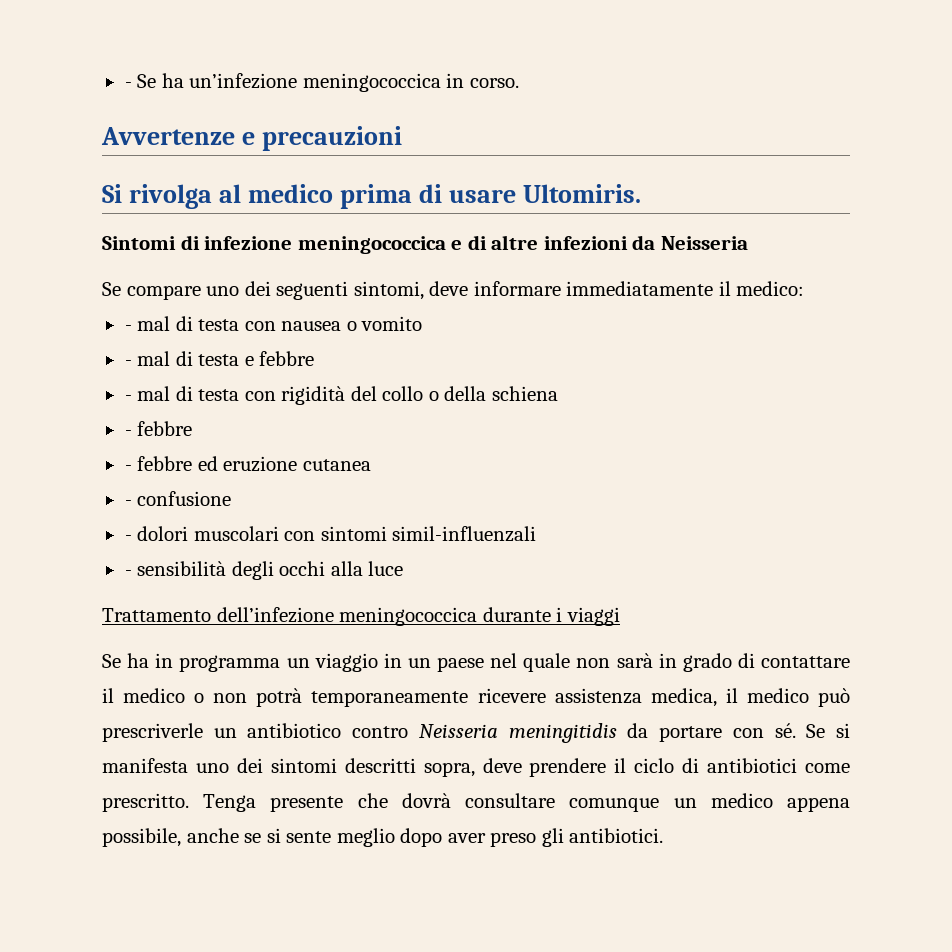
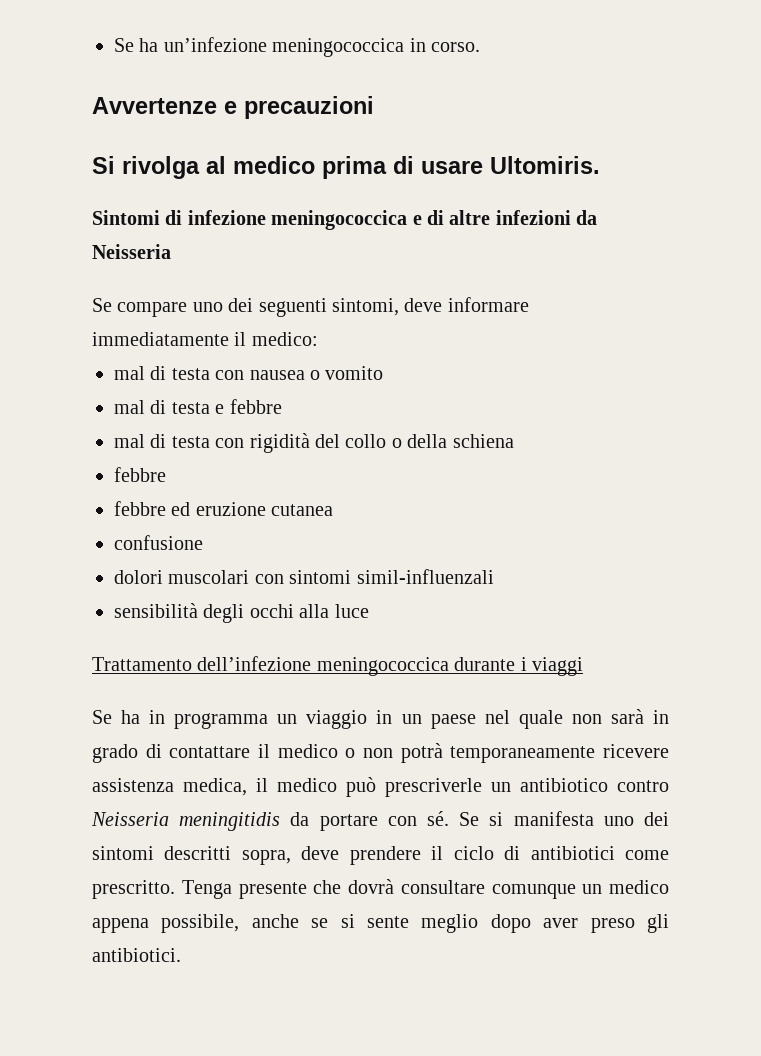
- - Se ha un’infezione meningococcica in corso.
+ Se ha un’infezione meningococcica in corso.
- - mal di testa con nausea o vomito
+ mal di testa con nausea o vomito
- - mal di testa e febbre
+ mal di testa e febbre
- - mal di testa con rigidità del collo o della schiena
- - febbre
- - febbre ed eruzione cutanea
+ mal di testa con rigidità del collo o della schiena
+ febbre
+ febbre ed eruzione cutanea
- - confusione
+ confusione
- - dolori muscolari con sintomi simil-influenzali
+ dolori muscolari con sintomi simil-influenzali
- - sensibilità degli occhi alla luce
+ sensibilità degli occhi alla luce

